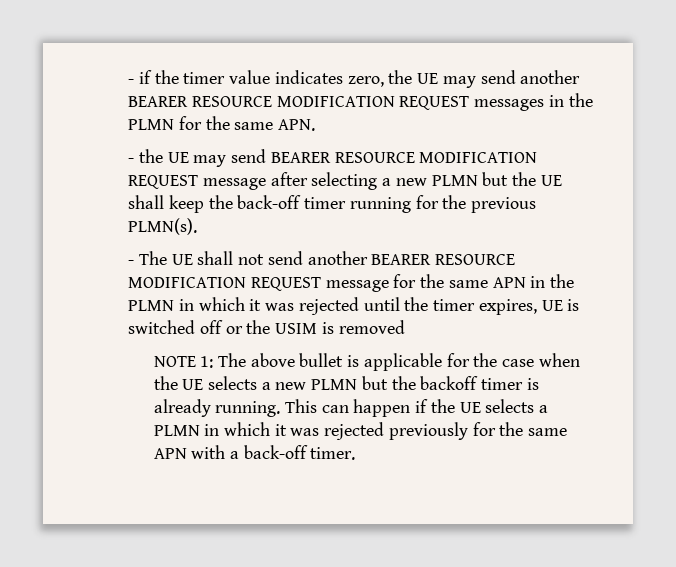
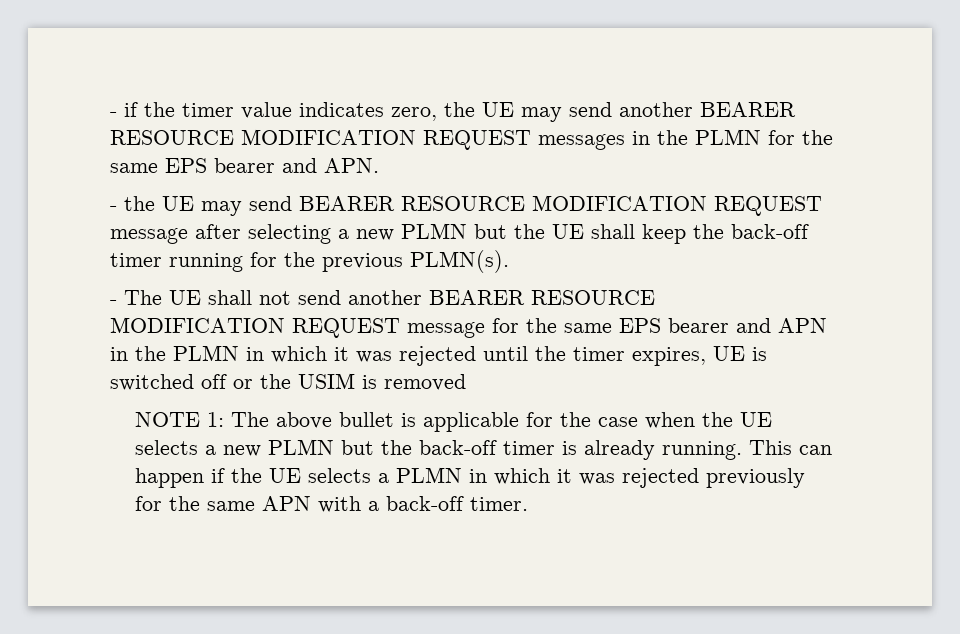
- - if the timer value indicates zero, the UE may send another BEARER RESOURCE MODIFICATION REQUEST messages in the PLMN for the same APN.
+ - if the timer value indicates zero, the UE may send another BEARER RESOURCE MODIFICATION REQUEST messages in the PLMN for the same EPS bearer and APN.
- - The UE shall not send another BEARER RESOURCE MODIFICATION REQUEST message for the same APN in the PLMN in which it was rejected until the timer expires, UE is switched off or the USIM is removed
+ - The UE shall not send another BEARER RESOURCE MODIFICATION REQUEST message for the same EPS bearer and APN in the PLMN in which it was rejected until the timer expires, UE is switched off or the USIM is removed
- NOTE 1: The above bullet is applicable for the case when the UE selects a new PLMN but the backoff timer is already running.
+ NOTE 1: The above bullet is applicable for the case when the UE selects a new PLMN but the back-off timer is already running.

